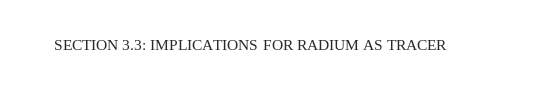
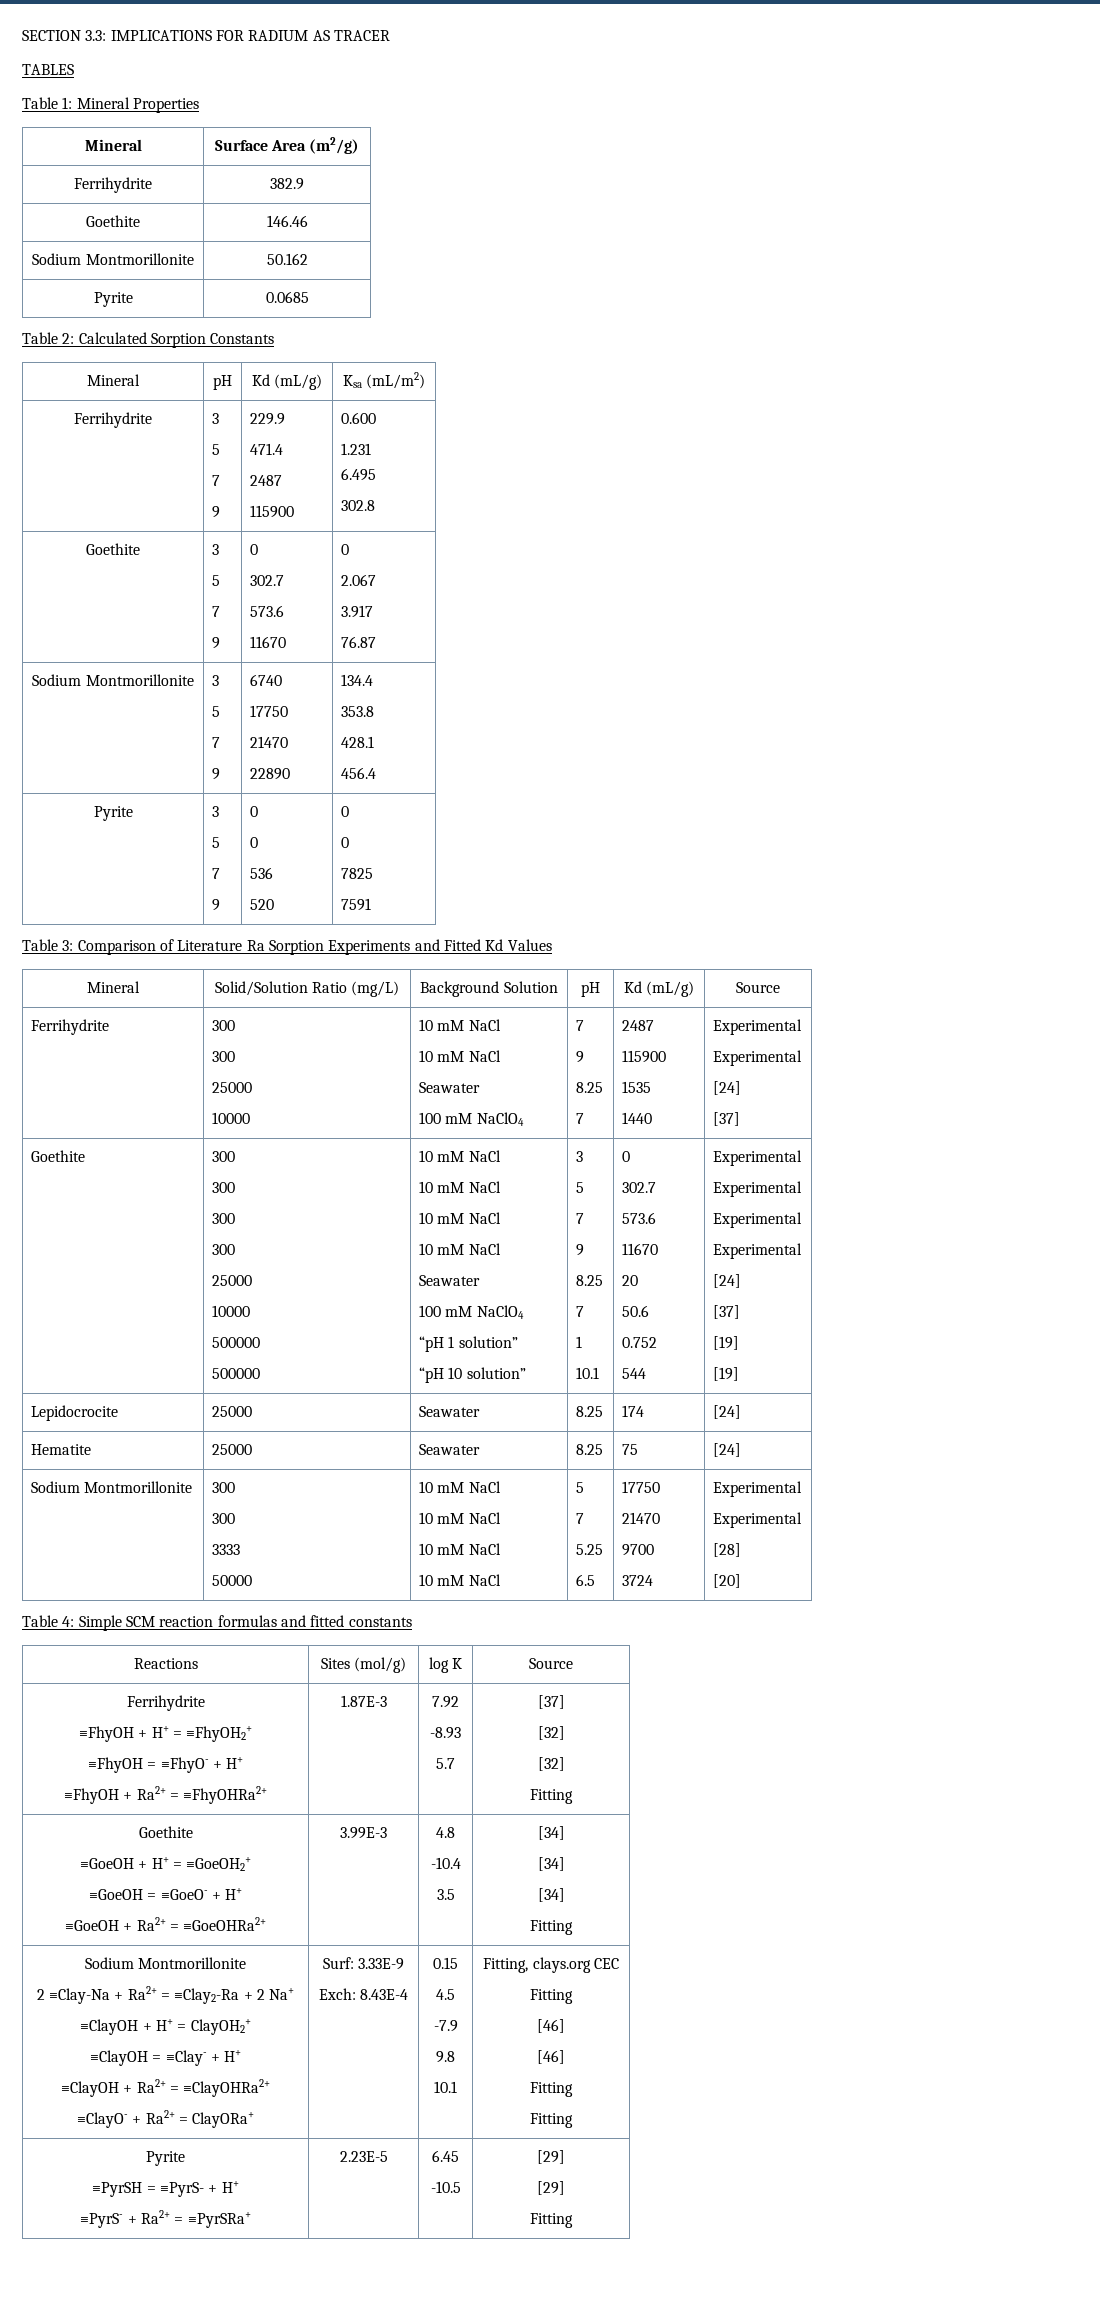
+ TABLES
+ Table 1: Mineral Properties
+ Mineral | Surface Area (m2/g)
+ Ferrihydrite | 382.9
+ Goethite | 146.46
+ Sodium Montmorillonite | 50.162
+ Pyrite | 0.0685
+ Table 2: Calculated Sorption Constants
+ Mineral | pH | Kd (mL/g) | Ksa (mL/m2)
+ Ferrihydrite | 3
+ 5
+ 7
+ 9 | 229.9
+ 471.4
+ 2487
+ 115900 | 0.600
+ 1.231
+ 6.495
+ 302.8
+ Goethite | 3
+ 5
+ 7
+ 9 | 0
+ 302.7
+ 573.6
+ 11670 | 0
+ 2.067
+ 3.917
+ 76.87
+ Sodium Montmorillonite | 3
+ 5
+ 7
+ 9 | 6740
+ 17750
+ 21470
+ 22890 | 134.4
+ 353.8
+ 428.1
+ 456.4
+ Pyrite | 3
+ 5
+ 7
+ 9 | 0
+ 0
+ 536
+ 520 | 0
+ 0
+ 7825
+ 7591
+ Table 3: Comparison of Literature Ra Sorption Experiments and Fitted Kd Values
+ Mineral | Solid/Solution Ratio (mg/L) | Background Solution | pH | Kd (mL/g) | Source
+ Ferrihydrite | 300
+ 300
+ 25000
+ 10000 | 10 mM NaCl
+ 10 mM NaCl
+ Seawater
+ 100 mM NaClO4 | 7
+ 9
+ 8.25
+ 7 | 2487
+ 115900
+ 1535
+ 1440 | Experimental
+ Experimental
+ [24]
+ [37]
+ Goethite | 300
+ 300
+ 300
+ 300
+ 25000
+ 10000
+ 500000
+ 500000 | 10 mM NaCl
+ 10 mM NaCl
+ 10 mM NaCl
+ 10 mM NaCl
+ Seawater
+ 100 mM NaClO4
+ “pH 1 solution”
+ “pH 10 solution” | 3
+ 5
+ 7
+ 9
+ 8.25
+ 7
+ 1
+ 10.1 | 0
+ 302.7
+ 573.6
+ 11670
+ 20
+ 50.6
+ 0.752
+ 544 | Experimental
+ Experimental
+ Experimental
+ Experimental
+ [24]
+ [37]
+ [19]
+ [19]
+ Lepidocrocite | 25000 | Seawater | 8.25 | 174 | [24]
+ Hematite | 25000 | Seawater | 8.25 | 75 | [24]
+ Sodium Montmorillonite | 300
+ 300
+ 3333
+ 50000 | 10 mM NaCl
+ 10 mM NaCl
+ 10 mM NaCl
+ 10 mM NaCl | 5
+ 7
+ 5.25
+ 6.5 | 17750
+ 21470
+ 9700
+ 3724 | Experimental
+ Experimental
+ [28]
+ [20]
+ Table 4: Simple SCM reaction formulas and fitted constants
+ Reactions | Sites (mol/g) | log K | Source
+ Ferrihydrite
+ ≡FhyOH + H+ = ≡FhyOH2+
+ ≡FhyOH = ≡FhyO- + H+
+ ≡FhyOH + Ra2+ = ≡FhyOHRa2+ | 1.87E-3 | 7.92
+ -8.93
+ 5.7 | [37]
+ [32]
+ [32]
+ Fitting
+ Goethite
+ ≡GoeOH + H+ = ≡GoeOH2+
+ ≡GoeOH = ≡GoeO- + H+
+ ≡GoeOH + Ra2+ = ≡GoeOHRa2+ | 3.99E-3 | 4.8
+ -10.4
+ 3.5 | [34]
+ [34]
+ [34]
+ Fitting
+ Sodium Montmorillonite
+ 2 ≡Clay-Na + Ra2+ = ≡Clay2-Ra + 2 Na+
+ ≡ClayOH + H+ = ClayOH2+
+ ≡ClayOH = ≡Clay- + H+
+ ≡ClayOH + Ra2+ = ≡ClayOHRa2+
+ ≡ClayO- + Ra2+ = ClayORa+ | Surf: 3.33E-9
+ Exch: 8.43E-4 | 0.15
+ 4.5
+ -7.9
+ 9.8
+ 10.1 | Fitting, clays.org CEC
+ Fitting
+ [46]
+ [46]
+ Fitting
+ Fitting
+ Pyrite
+ ≡PyrSH = ≡PyrS- + H+
+ ≡PyrS- + Ra2+ = ≡PyrSRa+ | 2.23E-5 | 6.45
+ -10.5 | [29]
+ [29]
+ Fitting

